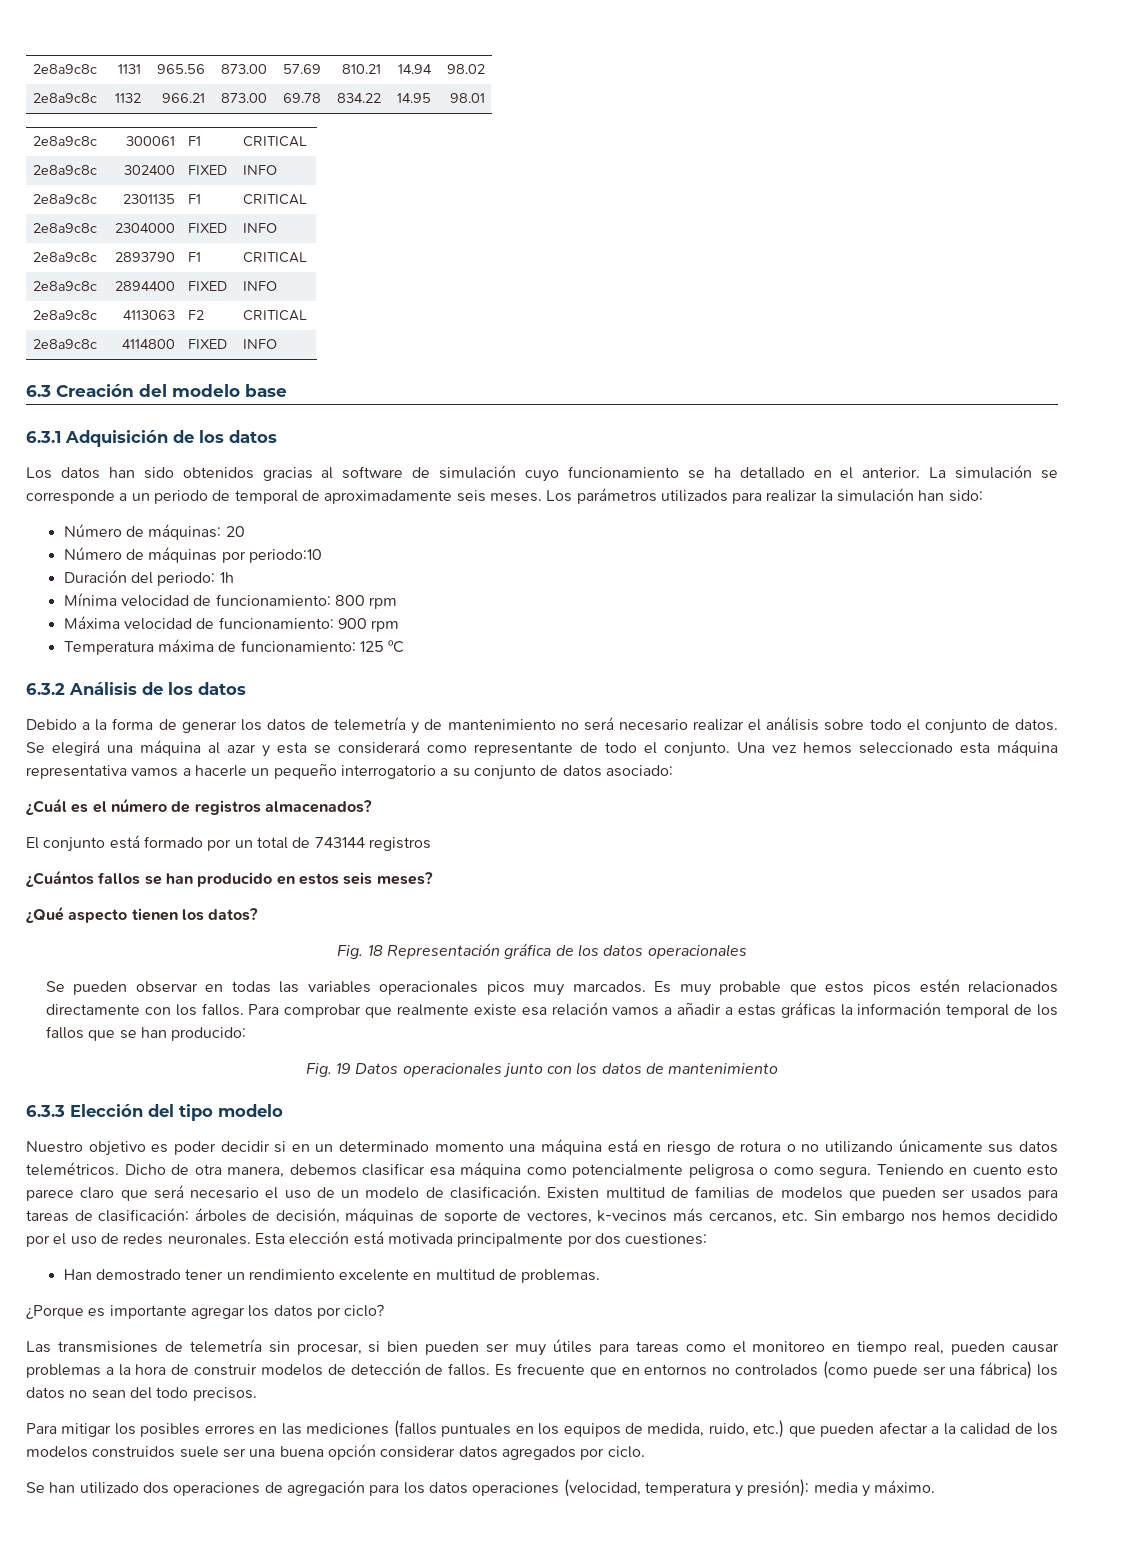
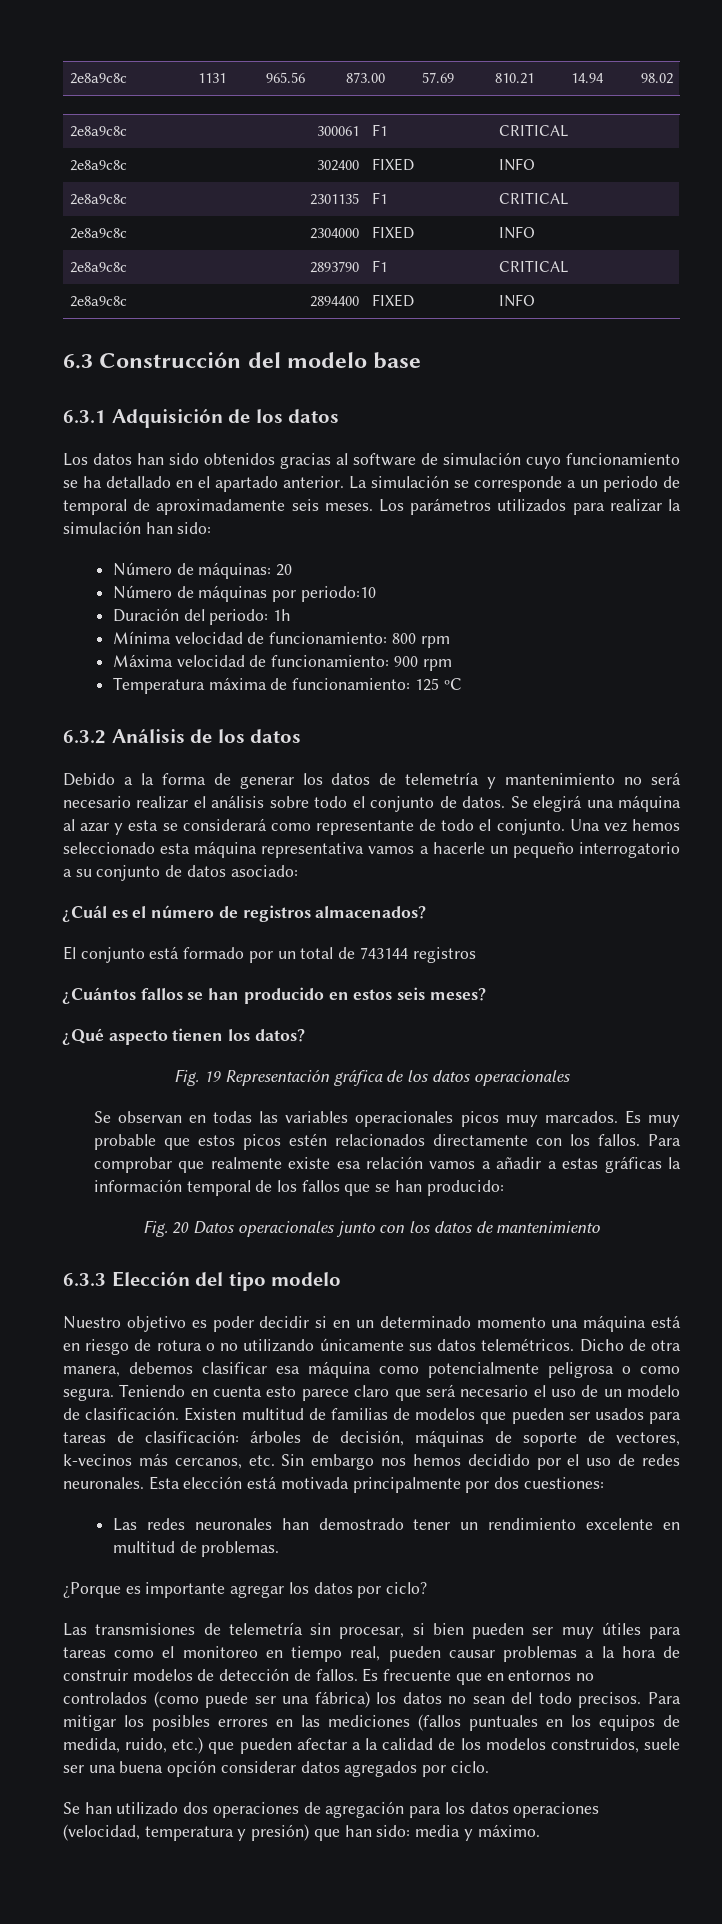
- 2e8a9c8c | 1132 | 966.21 | 873.00 | 69.78 | 834.22 | 14.95 | 98.01
- 2e8a9c8c | 4113063 | F2 | CRITICAL
- 2e8a9c8c | 4114800 | FIXED | INFO
- 6.3 Creación del modelo base
+ 6.3 Construcción del modelo base
- Los datos han sido obtenidos gracias al software de simulación cuyo funcionamiento se ha detallado en el anterior.
+ Los datos han sido obtenidos gracias al software de simulación cuyo funcionamiento se ha detallado en el apartado anterior.
- Debido a la forma de generar los datos de telemetría y de mantenimiento no será necesario realizar el análisis sobre todo el conjunto de datos.
+ Debido a la forma de generar los datos de telemetría y mantenimiento no será necesario realizar el análisis sobre todo el conjunto de datos.
- Fig. 18 Representación gráfica de los datos operacionales
+ Fig. 19 Representación gráfica de los datos operacionales
- Se pueden observar en todas las variables operacionales picos muy marcados.
+ Se observan en todas las variables operacionales picos muy marcados.
- Fig. 19 Datos operacionales junto con los datos de mantenimiento
+ Fig. 20 Datos operacionales junto con los datos de mantenimiento
- Teniendo en cuento esto parece claro que será necesario el uso de un modelo de clasificación.
+ Teniendo en cuenta esto parece claro que será necesario el uso de un modelo de clasificación.
- Han demostrado tener un rendimiento excelente en multitud de problemas.
+ Las redes neuronales han demostrado tener un rendimiento excelente en multitud de problemas.
- Es frecuente que en entornos no controlados (como puede ser una fábrica) los datos no sean del todo precisos.
- Para mitigar los posibles errores en las mediciones (fallos puntuales en los equipos de medida, ruido, etc.) que pueden afectar a la calidad de los modelos construidos suele ser una buena opción considerar datos agregados por ciclo.
+ Es frecuente que en entornos no controlados (como puede ser una fábrica) los datos no sean del todo precisos. Para mitigar los posibles errores en las mediciones (fallos puntuales en los equipos de medida, ruido, etc.) que pueden afectar a la calidad de los modelos construidos, suele ser una buena opción considerar datos agregados por ciclo.
- Se han utilizado dos operaciones de agregación para los datos operaciones (velocidad, temperatura y presión): media y máximo.
+ Se han utilizado dos operaciones de agregación para los datos operaciones (velocidad, temperatura y presión) que han sido: media y máximo.

